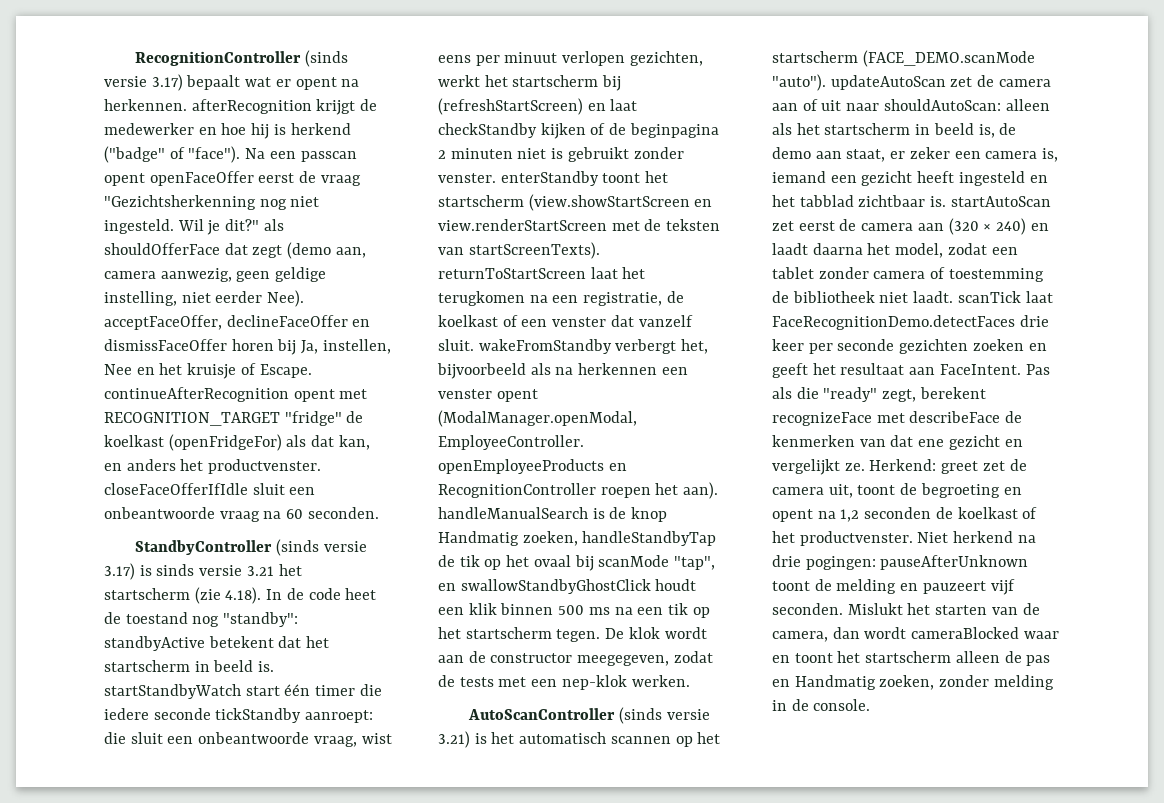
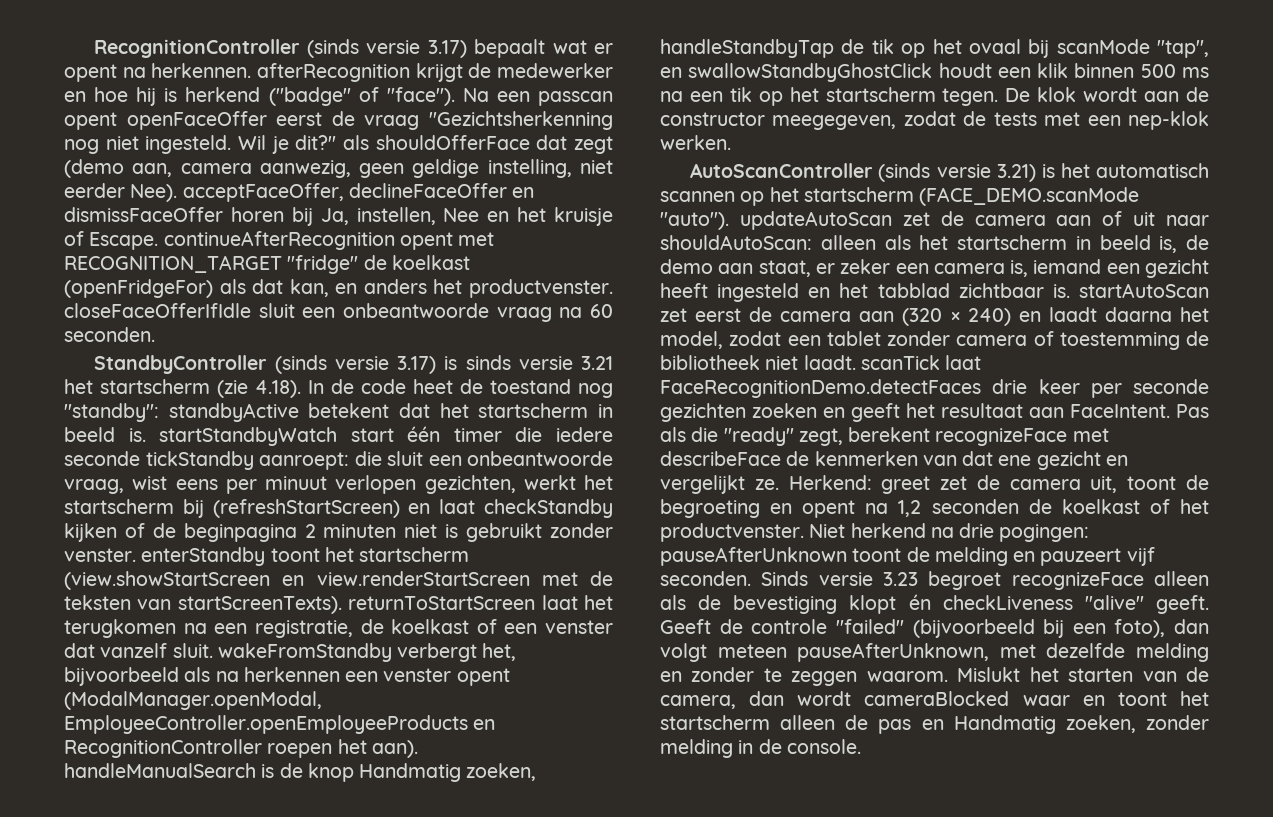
+ Sinds versie 3.23 begroet recognizeFace alleen als de bevestiging klopt én checkLiveness "alive" geeft. Geeft de controle "failed" (bijvoorbeeld bij een foto), dan volgt meteen pauseAfterUnknown, met dezelfde melding en zonder te zeggen waarom.

